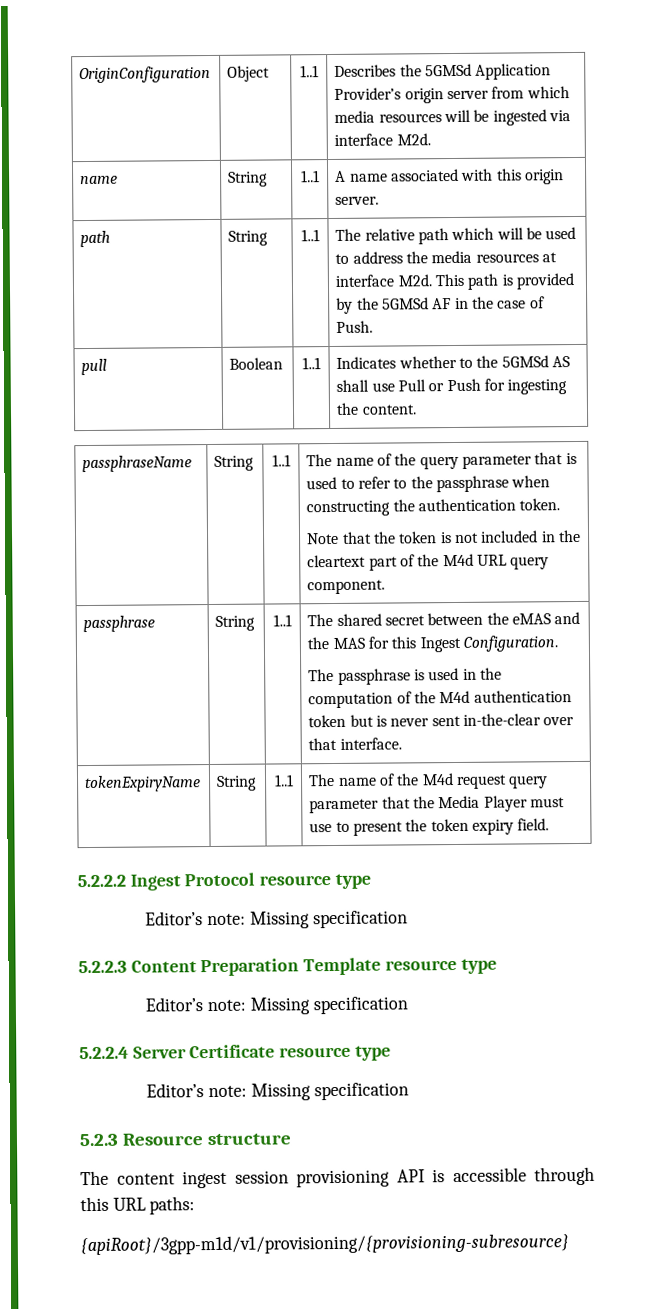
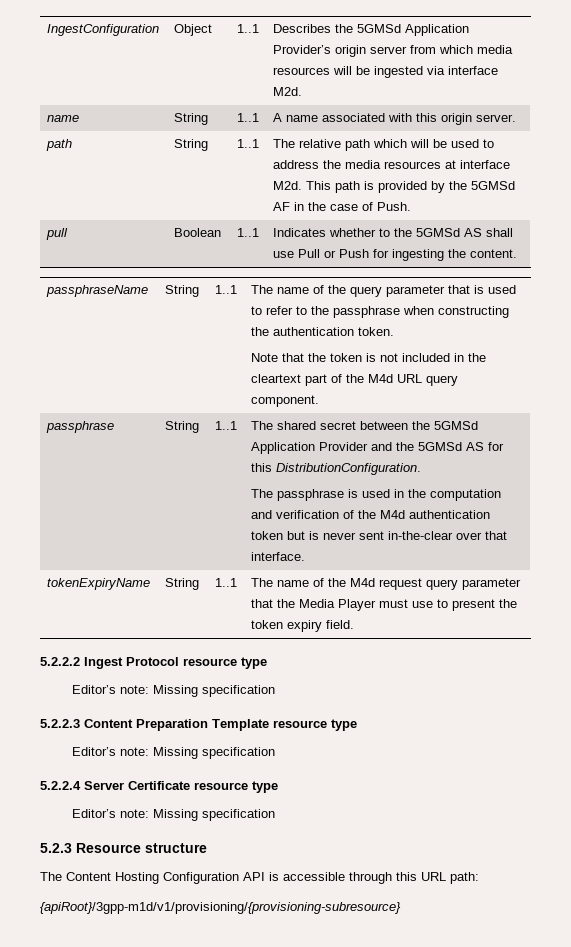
- OriginConfiguration | Object | 1..1 | Describes the 5GMSd Application Provider’s origin server from which media resources will be ingested via interface M2d.
+ IngestConfiguration | Object | 1..1 | Describes the 5GMSd Application Provider’s origin server from which media resources will be ingested via interface M2d.
- passphrase | String | 1..1 | The shared secret between the eMAS and the MAS for this Ingest Configuration.
- The passphrase is used in the computation of the M4d authentication token but is never sent in-the-clear over that interface.
+ passphrase | String | 1..1 | The shared secret between the 5GMSd Application Provider and the 5GMSd AS for this DistributionConfiguration.
+ The passphrase is used in the computation and verification of the M4d authentication token but is never sent in-the-clear over that interface.
- The content ingest session provisioning API is accessible through this URL paths:
+ The Content Hosting Configuration API is accessible through this URL path:

